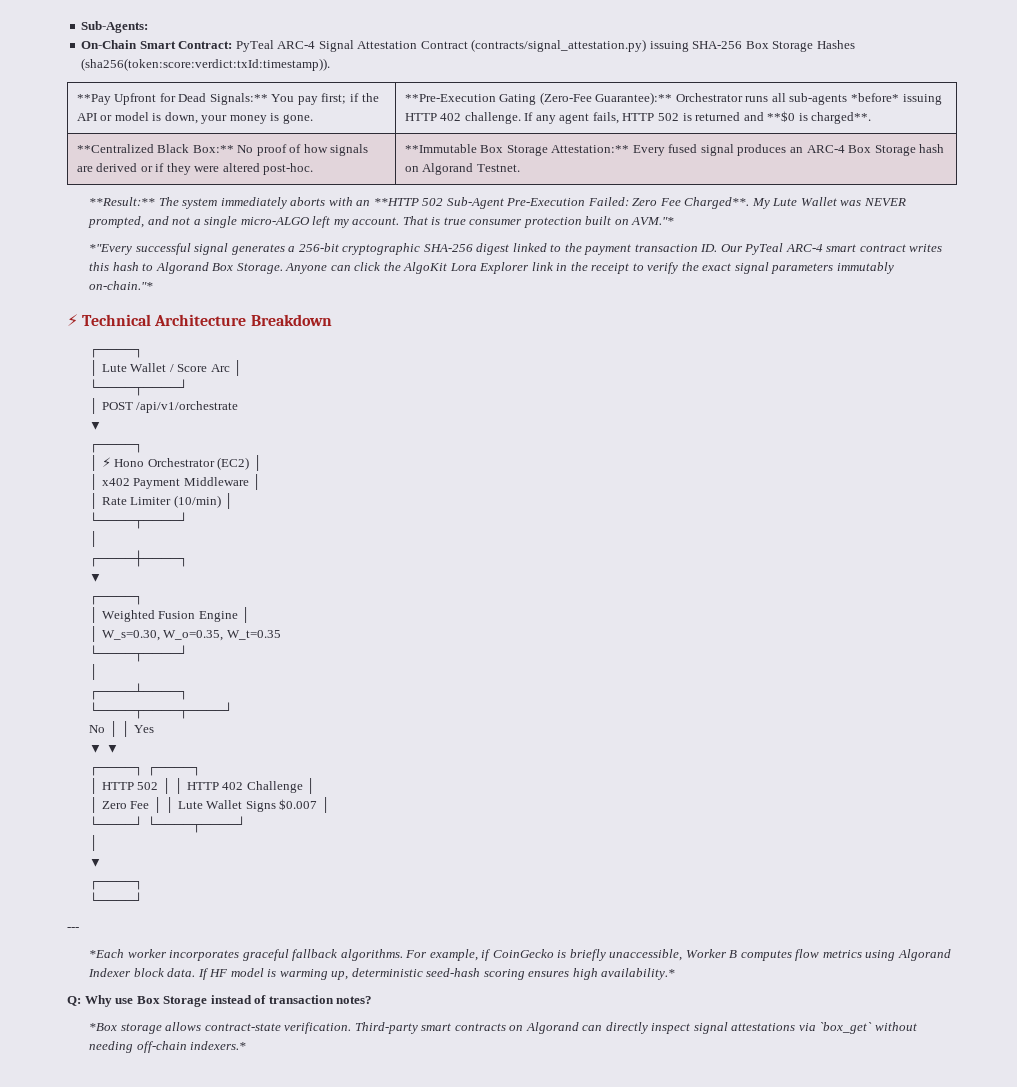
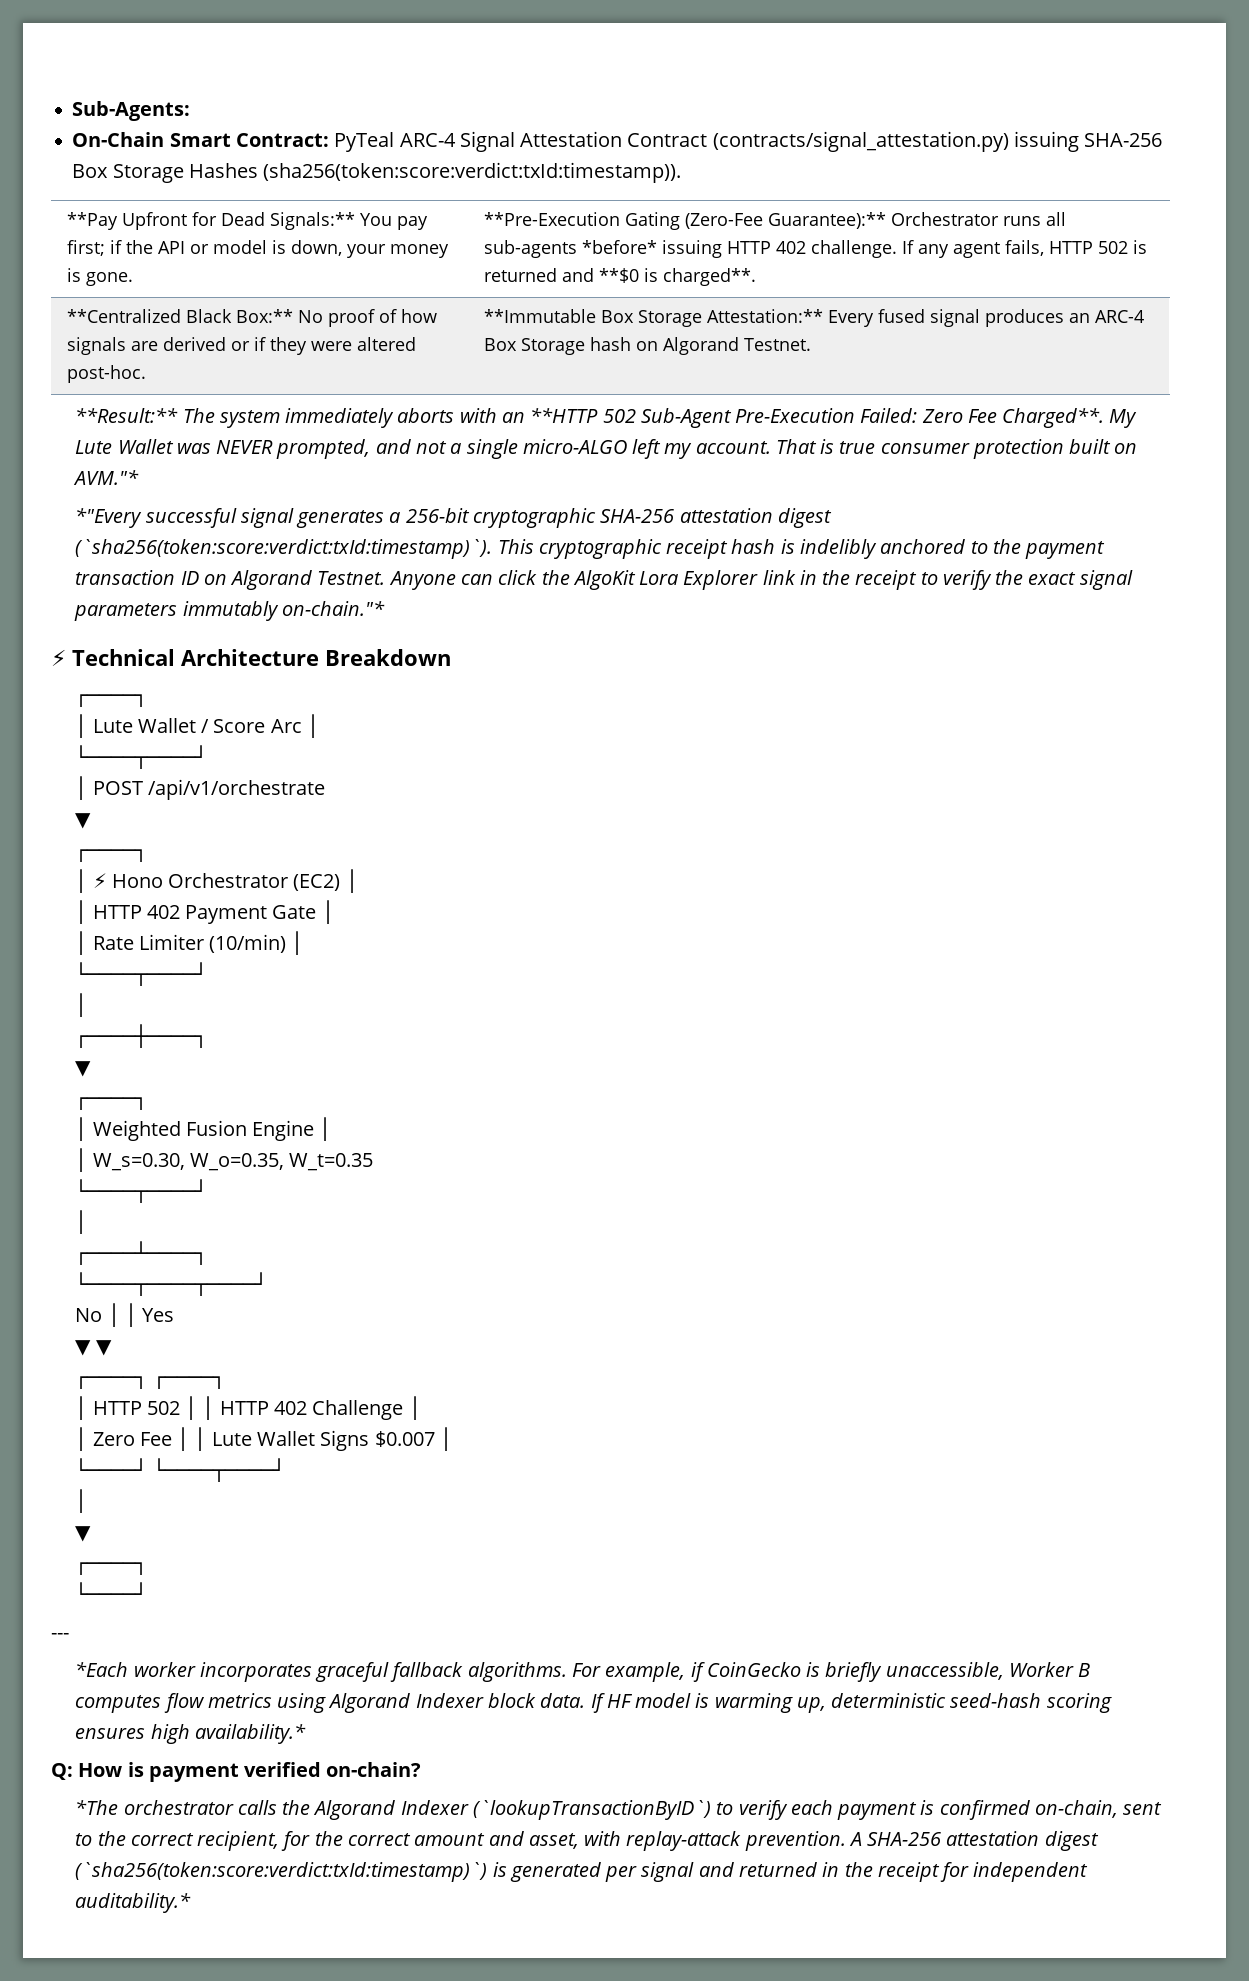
- *"Every successful signal generates a 256-bit cryptographic SHA-256 digest linked to the payment transaction ID. Our PyTeal ARC-4 smart contract writes this hash to Algorand Box Storage.
+ *"Every successful signal generates a 256-bit cryptographic SHA-256 attestation digest (`sha256(token:score:verdict:txId:timestamp)`). This cryptographic receipt hash is indelibly anchored to the payment transaction ID on Algorand Testnet.
- │ x402 Payment Middleware │
+ │ HTTP 402 Payment Gate │
- Q: Why use Box Storage instead of transaction notes?
- *Box storage allows contract-state verification. Third-party smart contracts on Algorand can directly inspect signal attestations via `box_get` without needing off-chain indexers.*
+ Q: How is payment verified on-chain?
+ *The orchestrator calls the Algorand Indexer (`lookupTransactionByID`) to verify each payment is confirmed on-chain, sent to the correct recipient, for the correct amount and asset, with replay-attack prevention. A SHA-256 attestation digest (`sha256(token:score:verdict:txId:timestamp)`) is generated per signal and returned in the receipt for independent auditability.*

